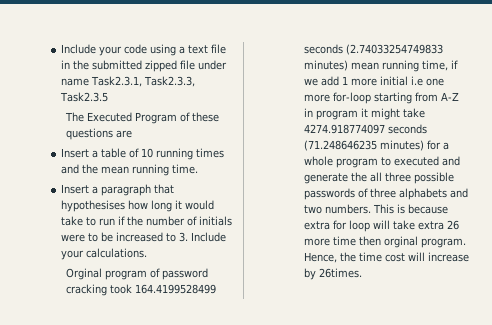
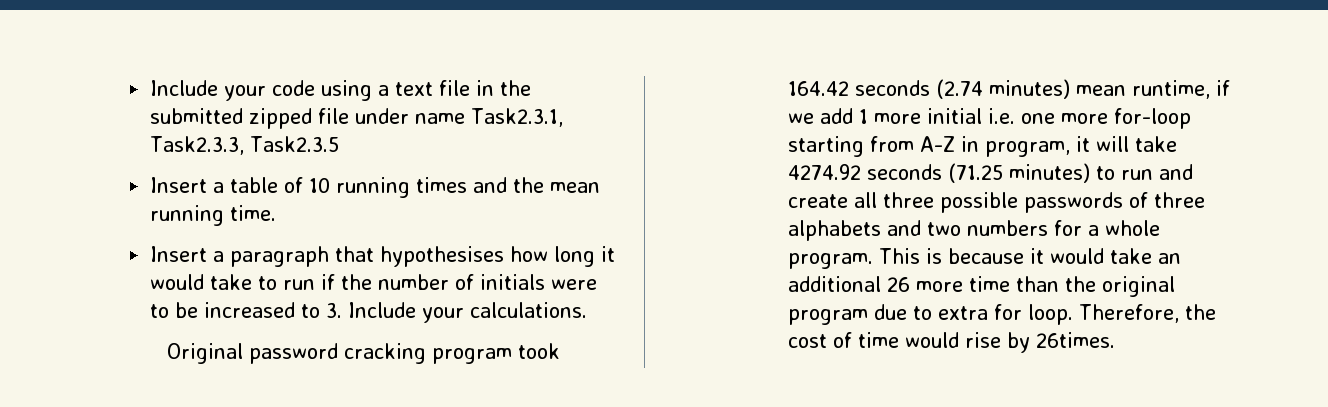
- The Executed Program of these questions are
- Orginal program of password cracking took 164.4199528499 seconds (2.74033254749833 minutes) mean running time, if we add 1 more initial i.e one more for-loop starting from A-Z in program it might take 4274.918774097 seconds (71.248646235 minutes) for a whole program to executed and generate the all three possible passwords of three alphabets and two numbers. This is because extra for loop will take extra 26 more time then orginal program. Hence, the time cost will increase by 26times.
+ Original password cracking program took 164.42 seconds (2.74 minutes) mean runtime, if we add 1 more initial i.e. one more for-loop starting from A-Z in program, it will take 4274.92 seconds (71.25 minutes) to run and create all three possible passwords of three alphabets and two numbers for a whole program. This is because it would take an additional 26 more time than the original program due to extra for loop. Therefore, the cost of time would rise by 26times.

